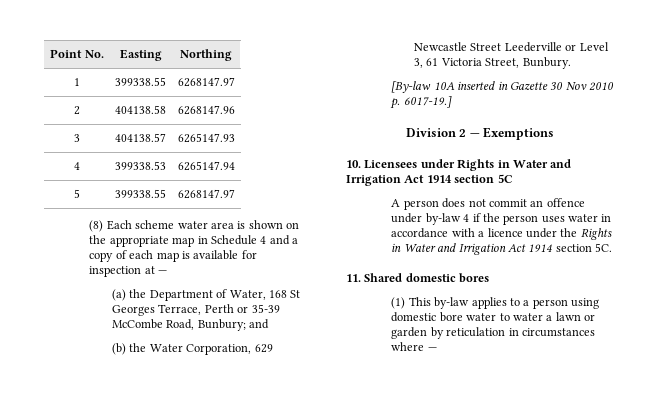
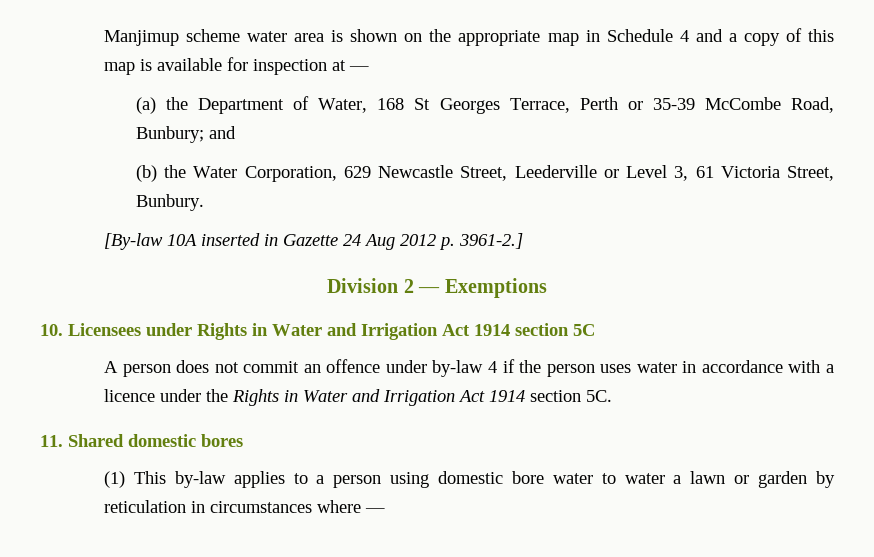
- Point No. | Easting | Northing
- 1 | 399338.55 | 6268147.97
- 2 | 404138.58 | 6268147.96
- 3 | 404138.57 | 6265147.93
- 4 | 399338.53 | 6265147.94
- 5 | 399338.55 | 6268147.97
- (8) Each scheme water area is shown on the appropriate map in Schedule 4 and a copy of each map is available for inspection at —
+ Manjimup scheme water area is shown on the appropriate map in Schedule 4 and a copy of this map is available for inspection at —
- (b) the Water Corporation, 629 Newcastle Street Leederville or Level 3, 61 Victoria Street, Bunbury.
+ (b) the Water Corporation, 629 Newcastle Street, Leederville or Level 3, 61 Victoria Street, Bunbury.
- [By-law 10A inserted in Gazette 30 Nov 2010 p. 6017-19.]
+ [By-law 10A inserted in Gazette 24 Aug 2012 p. 3961-2.]

